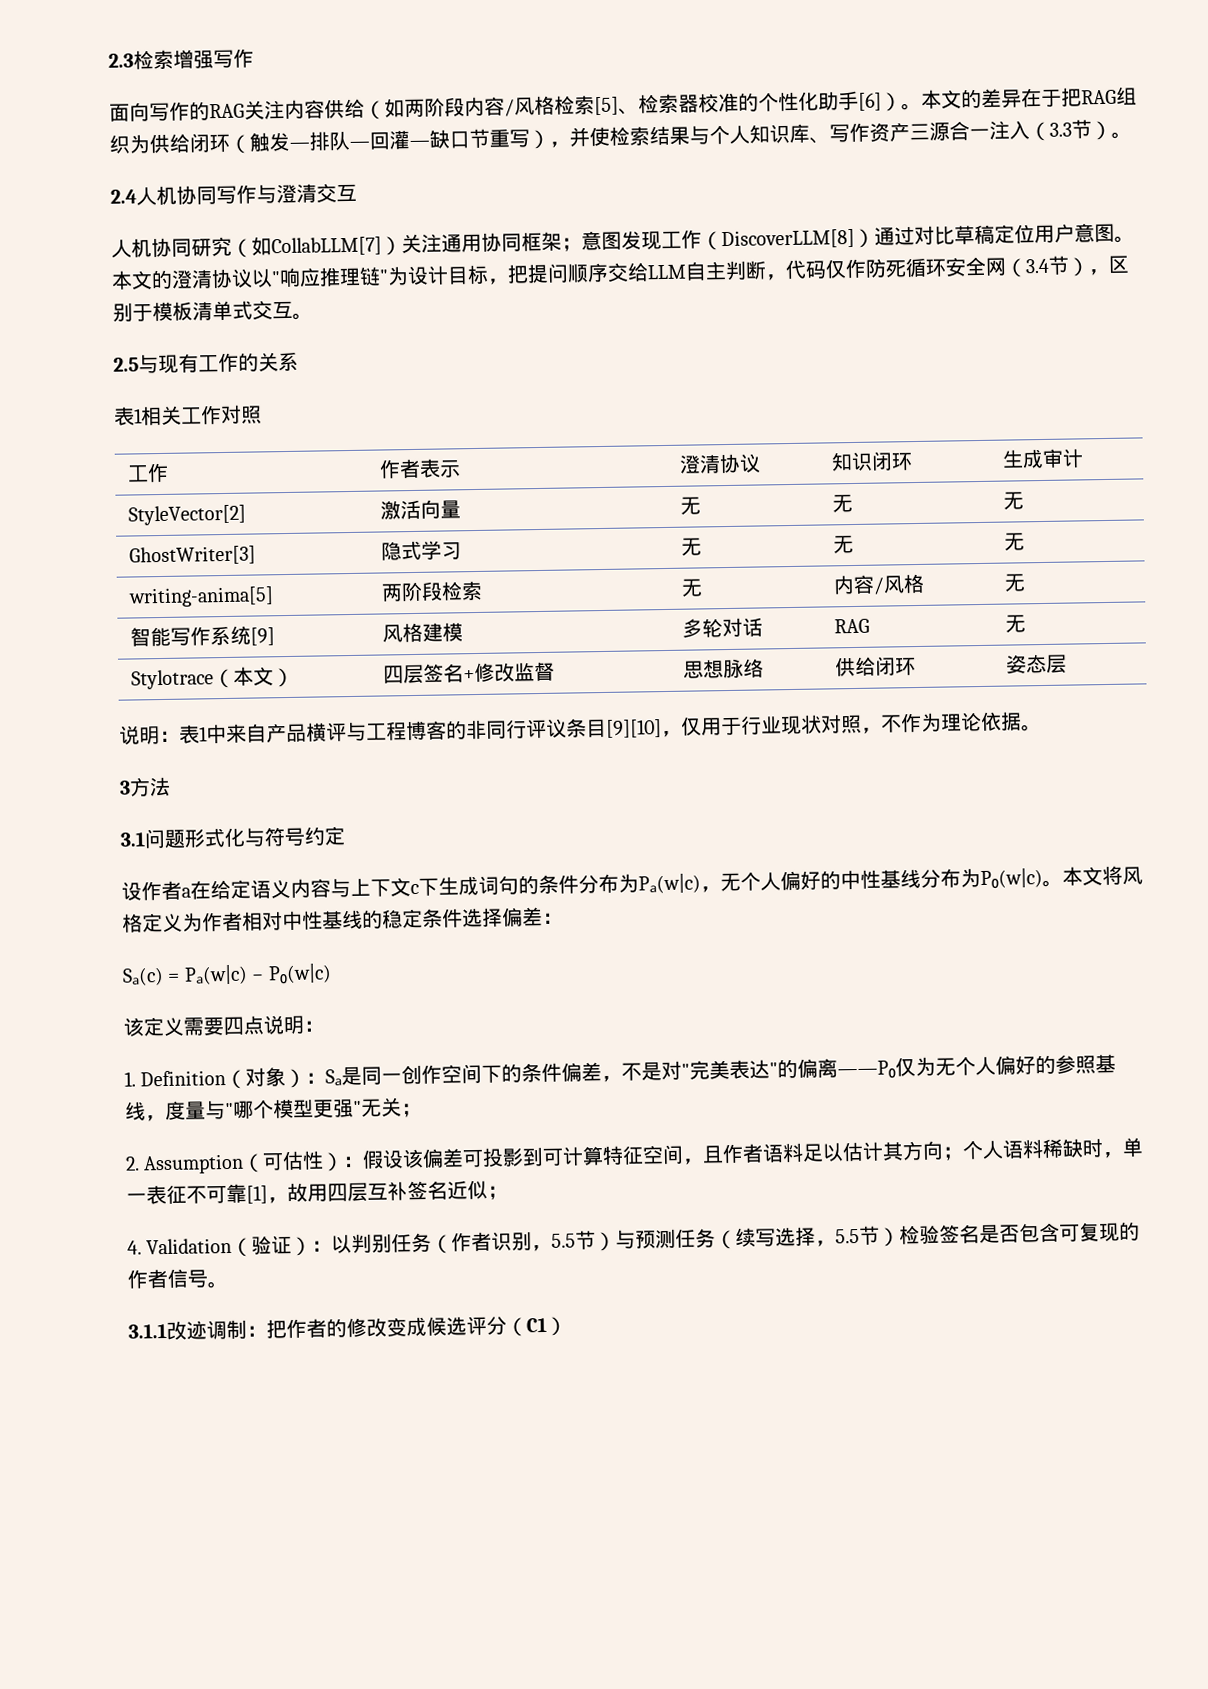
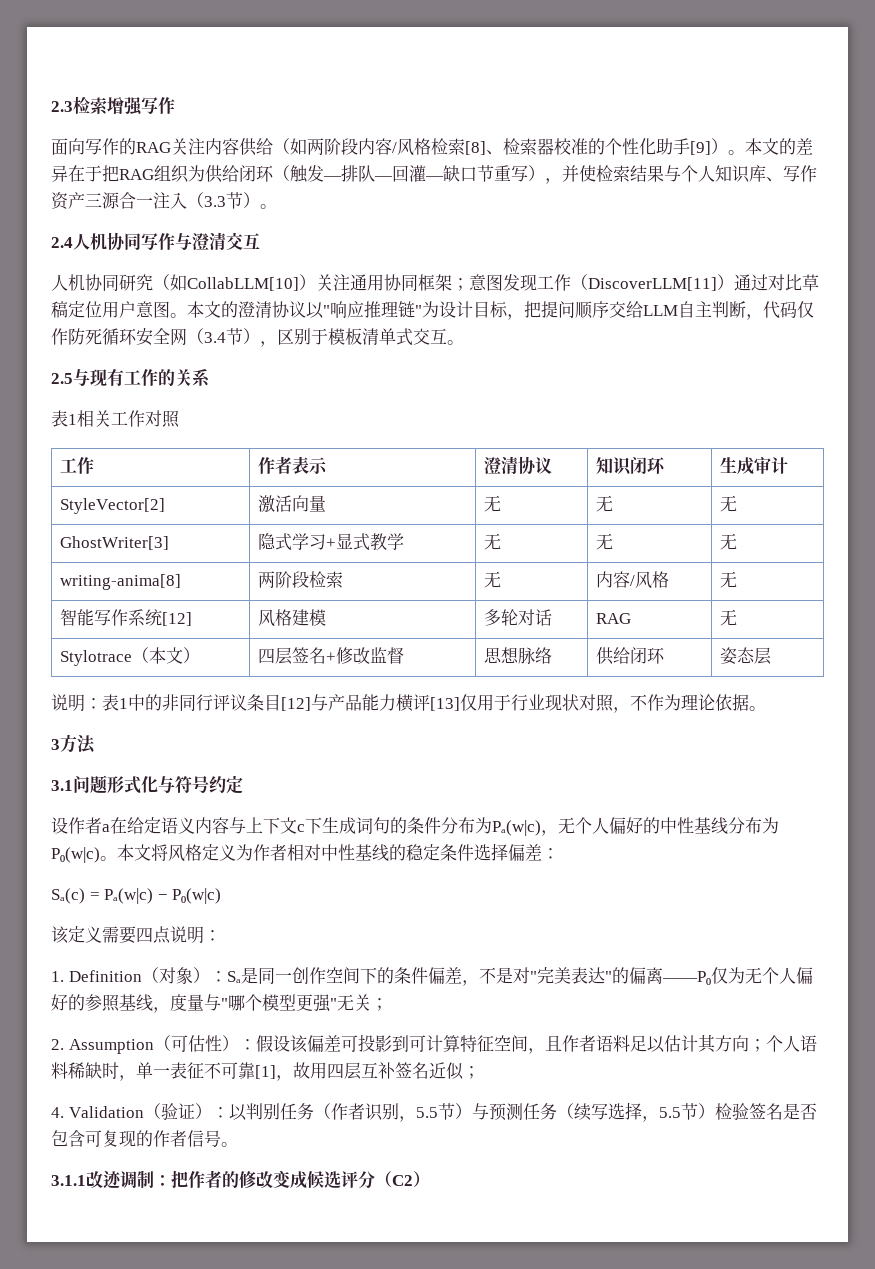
- 面向写作的RAG关注内容供给（如两阶段内容/风格检索[5]、检索器校准的个性化助手[6]）。
+ 面向写作的RAG关注内容供给（如两阶段内容/风格检索[8]、检索器校准的个性化助手[9]）。
- 人机协同研究（如CollabLLM[7]）关注通用协同框架；意图发现工作（DiscoverLLM[8]）通过对比草稿定位用户意图。
+ 人机协同研究（如CollabLLM[10]）关注通用协同框架；意图发现工作（DiscoverLLM[11]）通过对比草稿定位用户意图。
- GhostWriter[3] | 隐式学习 | 无 | 无 | 无
- writing-anima[5] | 两阶段检索 | 无 | 内容/风格 | 无
+ GhostWriter[3] | 隐式学习+显式教学 | 无 | 无 | 无
+ writing-anima[8] | 两阶段检索 | 无 | 内容/风格 | 无
- 智能写作系统[9] | 风格建模 | 多轮对话 | RAG | 无
+ 智能写作系统[12] | 风格建模 | 多轮对话 | RAG | 无
- 说明：表1中来自产品横评与工程博客的非同行评议条目[9][10]，仅用于行业现状对照，不作为理论依据。
+ 说明：表1中的非同行评议条目[12]与产品能力横评[13]仅用于行业现状对照，不作为理论依据。
- 3.1.1改迹调制：把作者的修改变成候选评分（C1）
+ 3.1.1改迹调制：把作者的修改变成候选评分（C2）

